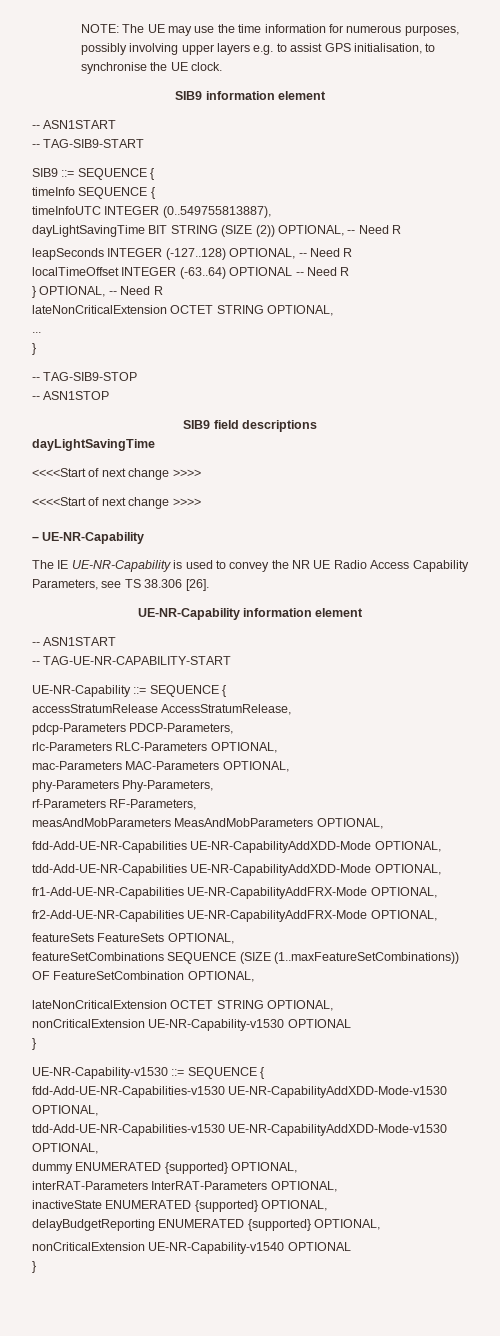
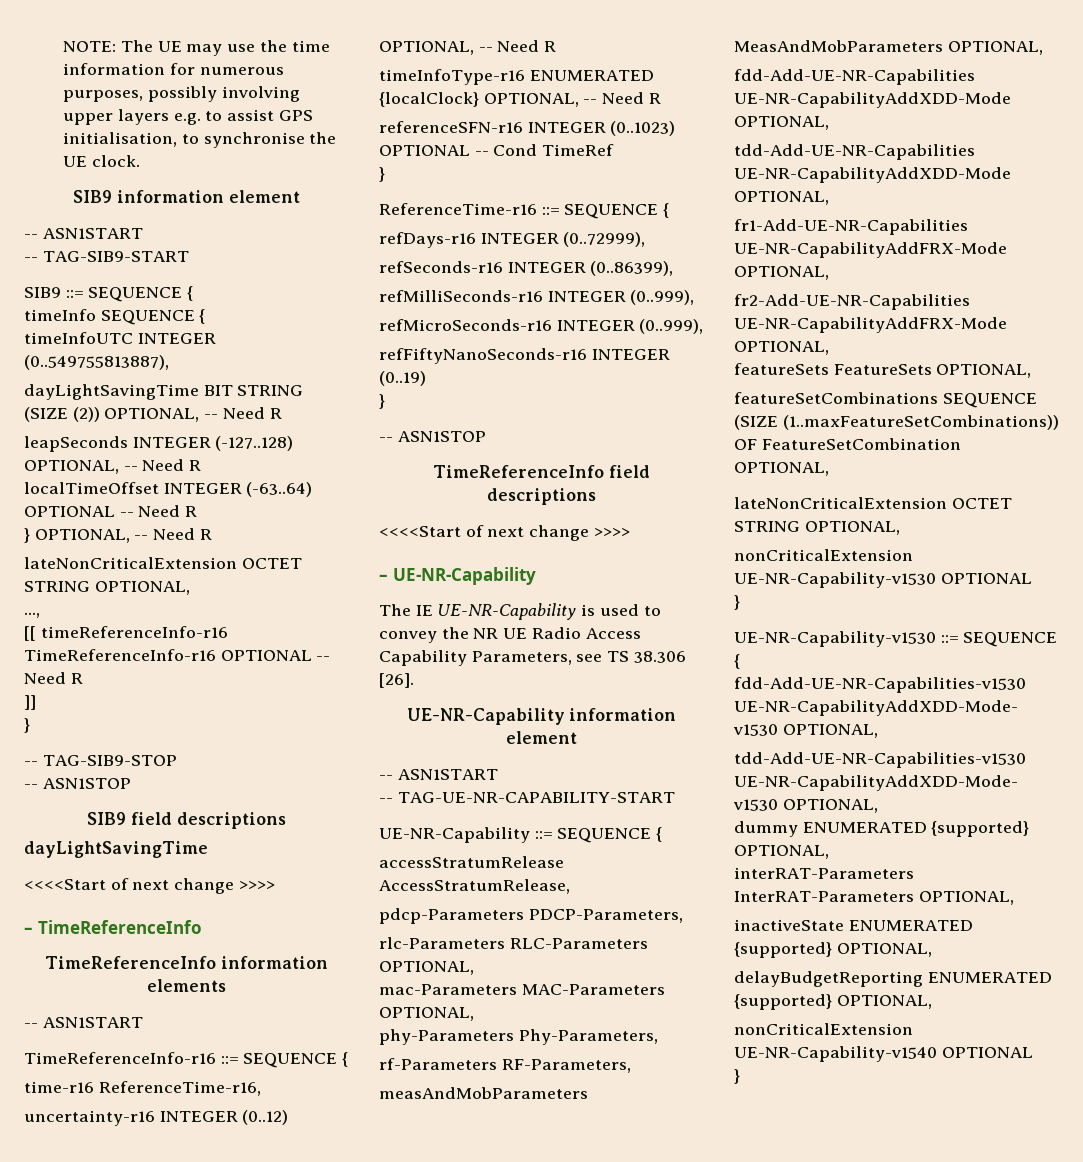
- ...
+ ...,
+ [[ timeReferenceInfo-r16 TimeReferenceInfo-r16 OPTIONAL -- Need R
+ ]]
+ – TimeReferenceInfo
+ TimeReferenceInfo information elements
+ -- ASN1START
+ TimeReferenceInfo-r16 ::= SEQUENCE {
+ time-r16 ReferenceTime-r16,
+ uncertainty-r16 INTEGER (0..12) OPTIONAL, -- Need R
+ timeInfoType-r16 ENUMERATED {localClock} OPTIONAL, -- Need R
+ referenceSFN-r16 INTEGER (0..1023) OPTIONAL -- Cond TimeRef
+ }
+ ReferenceTime-r16 ::= SEQUENCE {
+ refDays-r16 INTEGER (0..72999),
+ refSeconds-r16 INTEGER (0..86399),
+ refMilliSeconds-r16 INTEGER (0..999),
+ refMicroSeconds-r16 INTEGER (0..999),
+ refFiftyNanoSeconds-r16 INTEGER (0..19)
+ }
+ -- ASN1STOP
+ TimeReferenceInfo field descriptions

